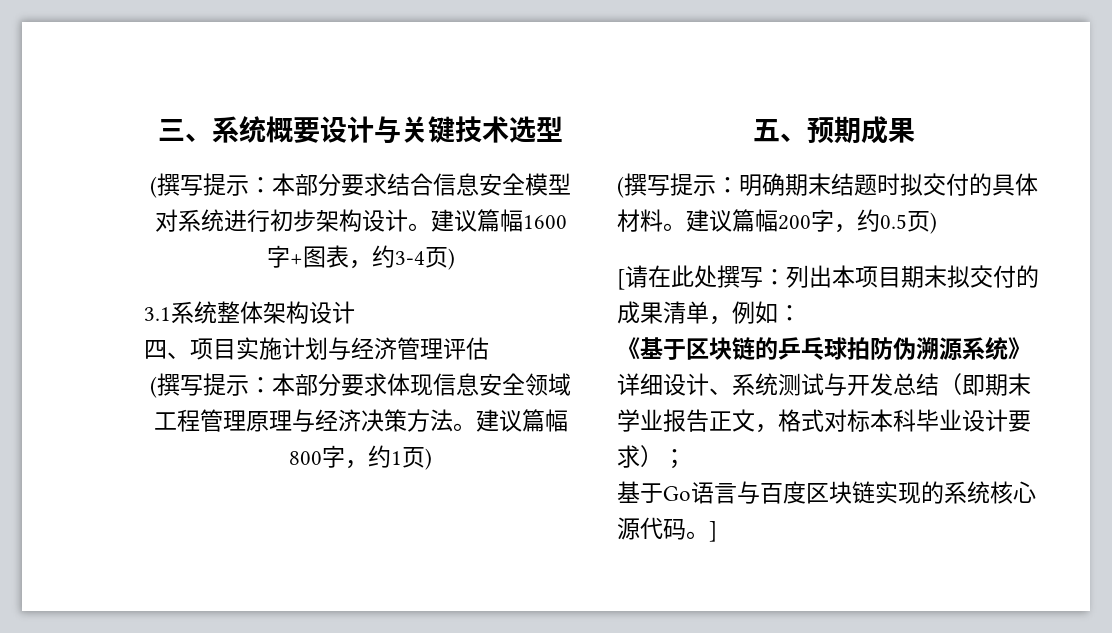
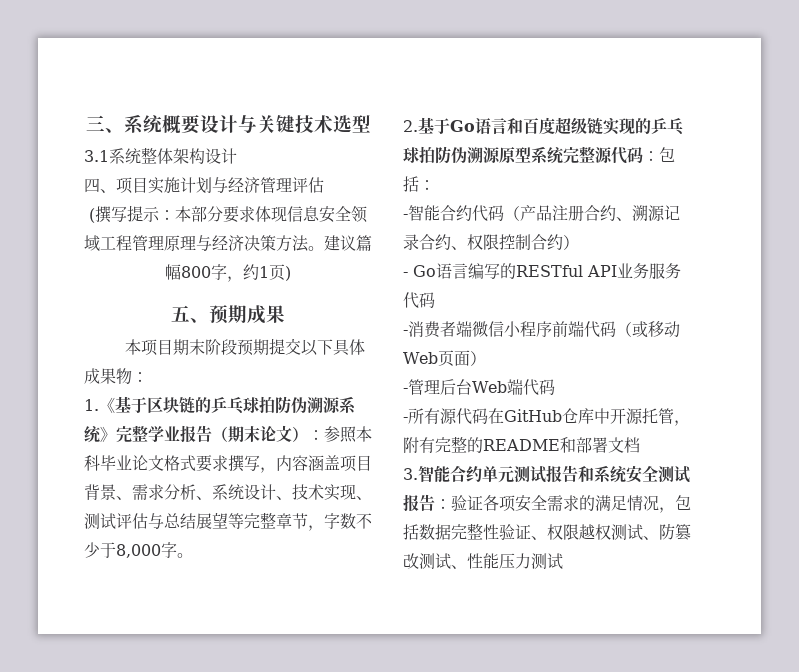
- (撰写提示：本部分要求结合信息安全模型对系统进行初步架构设计。建议篇幅1600字+图表，约3-4页)
- (撰写提示：明确期末结题时拟交付的具体材料。建议篇幅200字，约0.5页)
- [请在此处撰写：列出本项目期末拟交付的成果清单，例如：
- 《基于区块链的乒乓球拍防伪溯源系统》详细设计、系统测试与开发总结（即期末学业报告正文，格式对标本科毕业设计要求）；
- 基于Go语言与百度区块链实现的系统核心源代码。]
+ 本项目期末阶段预期提交以下具体成果物：
+ 1.《基于区块链的乒乓球拍防伪溯源系统》完整学业报告（期末论文）：参照本科毕业论文格式要求撰写，内容涵盖项目背景、需求分析、系统设计、技术实现、测试评估与总结展望等完整章节，字数不少于8,000字。
+ 2.基于Go语言和百度超级链实现的乒乓球拍防伪溯源原型系统完整源代码：包括：
+ -智能合约代码（产品注册合约、溯源记录合约、权限控制合约）
+ - Go语言编写的RESTful API业务服务代码
+ -消费者端微信小程序前端代码（或移动Web页面）
+ -管理后台Web端代码
+ -所有源代码在GitHub仓库中开源托管，附有完整的README和部署文档
+ 3.智能合约单元测试报告和系统安全测试报告：验证各项安全需求的满足情况，包括数据完整性验证、权限越权测试、防篡改测试、性能压力测试

